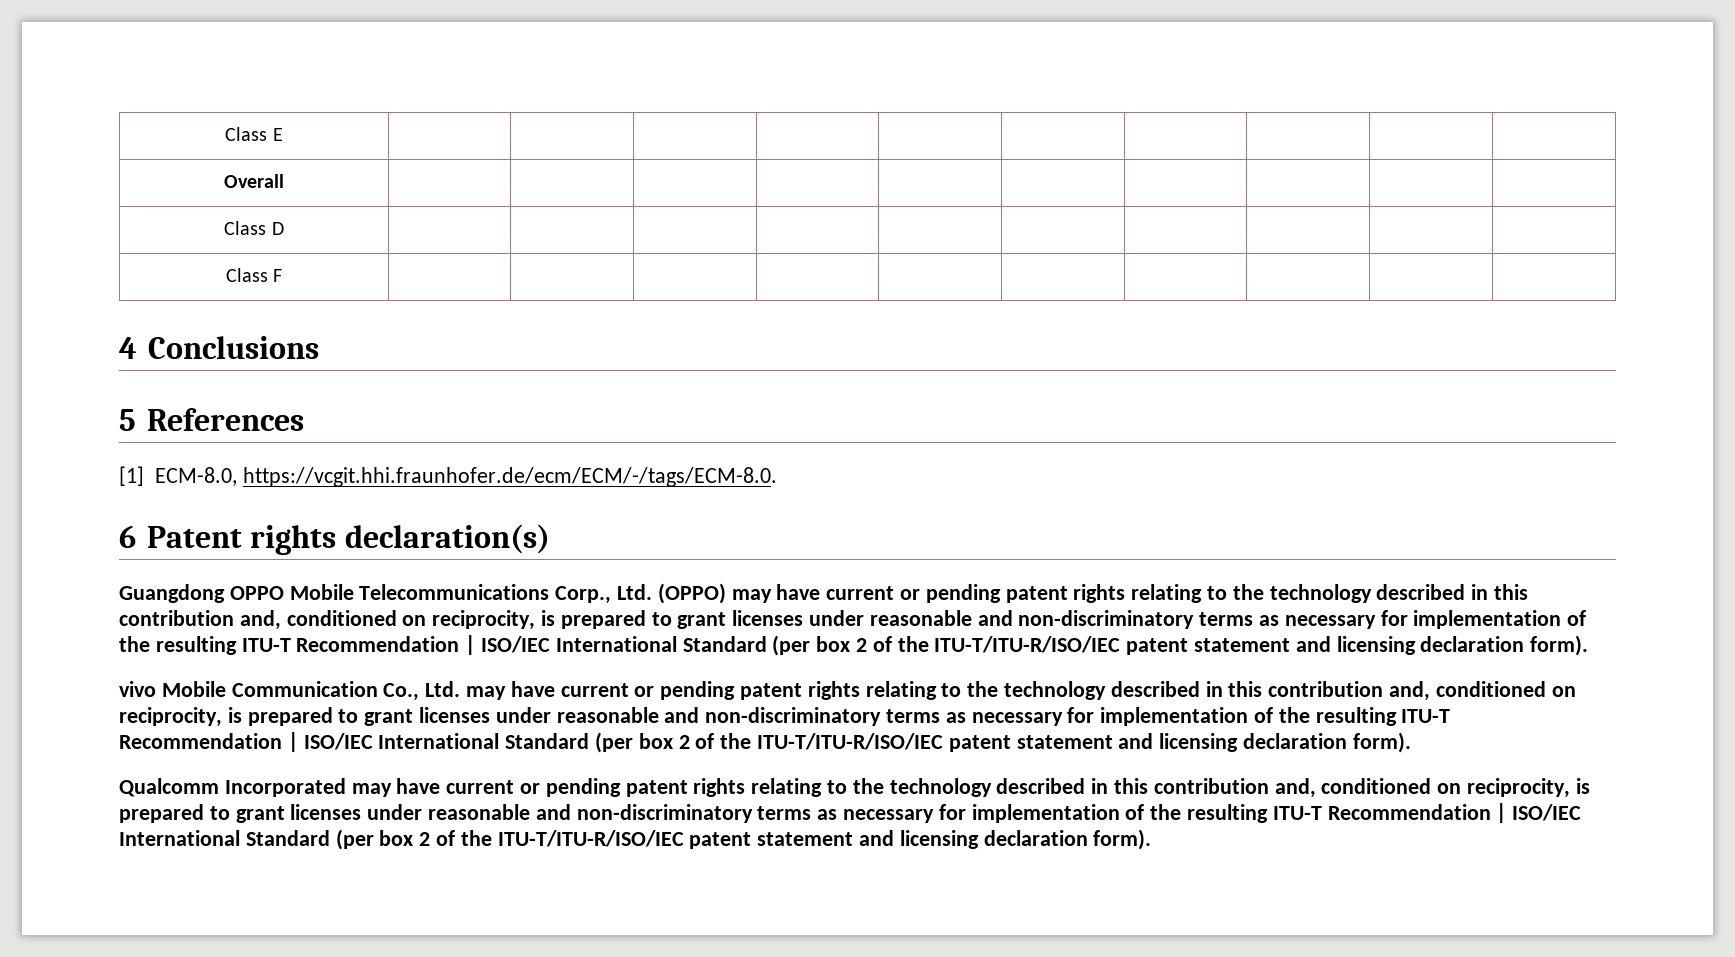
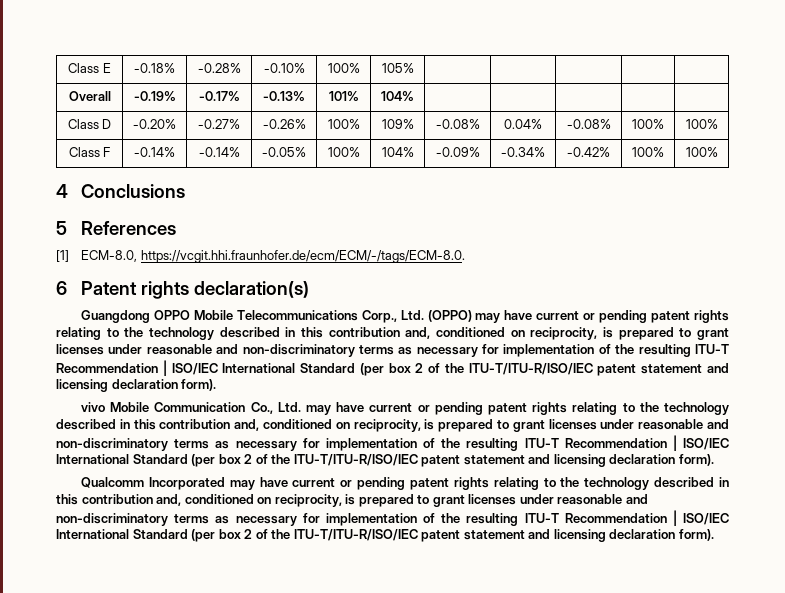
- Class E | | | | | | | | | |
- Overall | | | | | | | | | |
- Class D | | | | | | | | | |
- Class F | | | | | | | | | |
+ Class E | -0.18% | -0.28% | -0.10% | 100% | 105% | | | | |
+ Overall | -0.19% | -0.17% | -0.13% | 101% | 104% | | | | |
+ Class D | -0.20% | -0.27% | -0.26% | 100% | 109% | -0.08% | 0.04% | -0.08% | 100% | 100%
+ Class F | -0.14% | -0.14% | -0.05% | 100% | 104% | -0.09% | -0.34% | -0.42% | 100% | 100%

